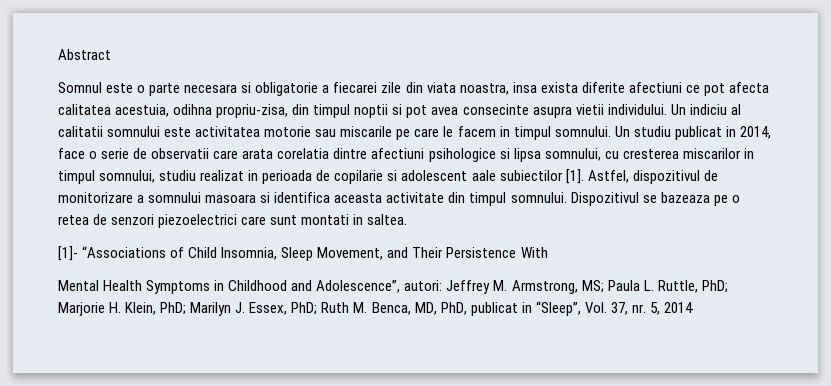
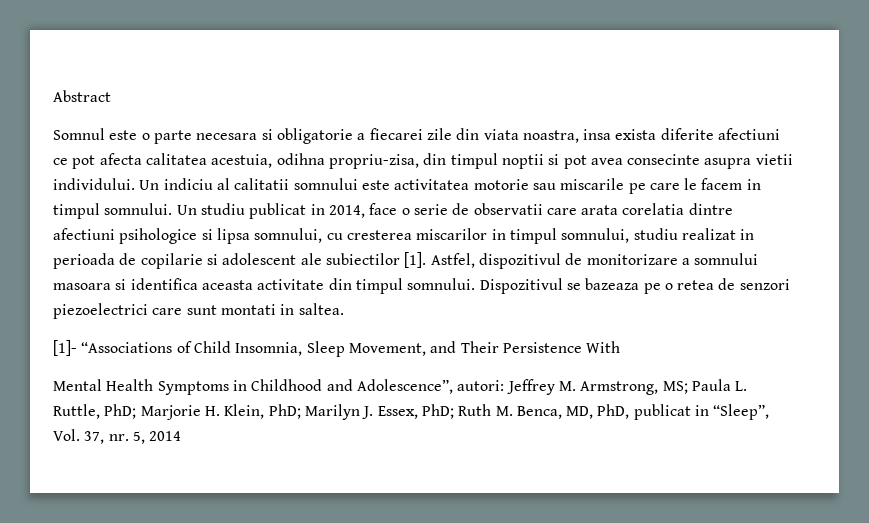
- Un studiu publicat in 2014, face o serie de observatii care arata corelatia dintre afectiuni psihologice si lipsa somnului, cu cresterea miscarilor in timpul somnului, studiu realizat in perioada de copilarie si adolescent aale subiectilor [1].
+ Un studiu publicat in 2014, face o serie de observatii care arata corelatia dintre afectiuni psihologice si lipsa somnului, cu cresterea miscarilor in timpul somnului, studiu realizat in perioada de copilarie si adolescent ale subiectilor [1].

